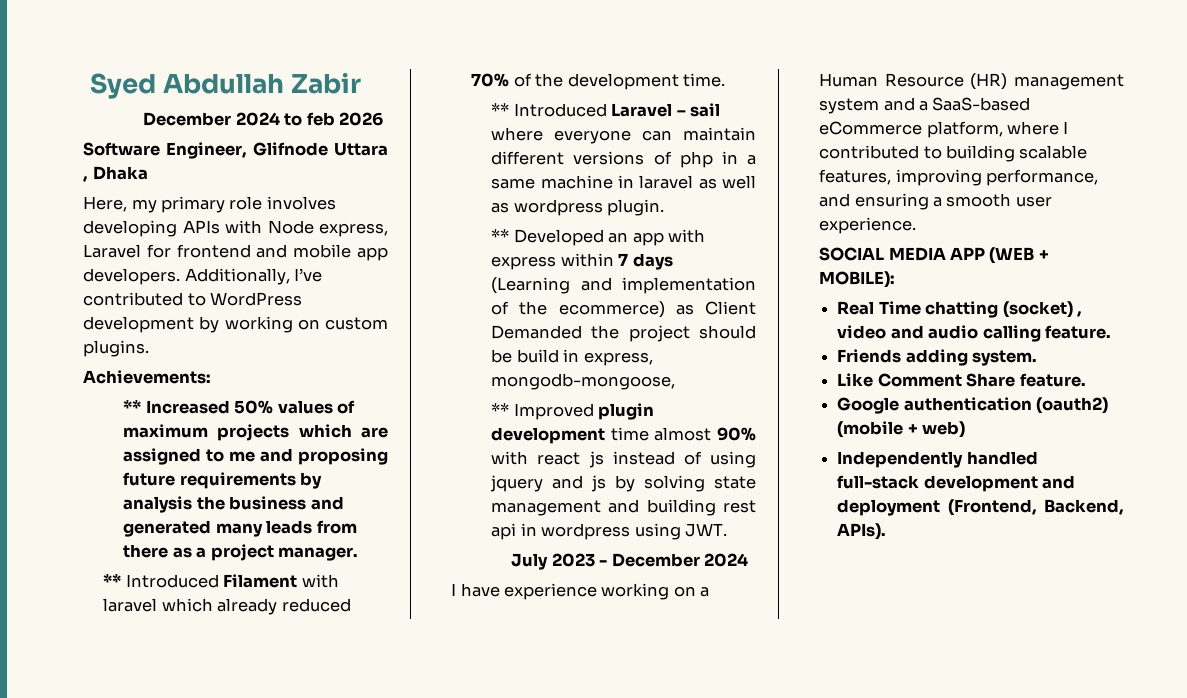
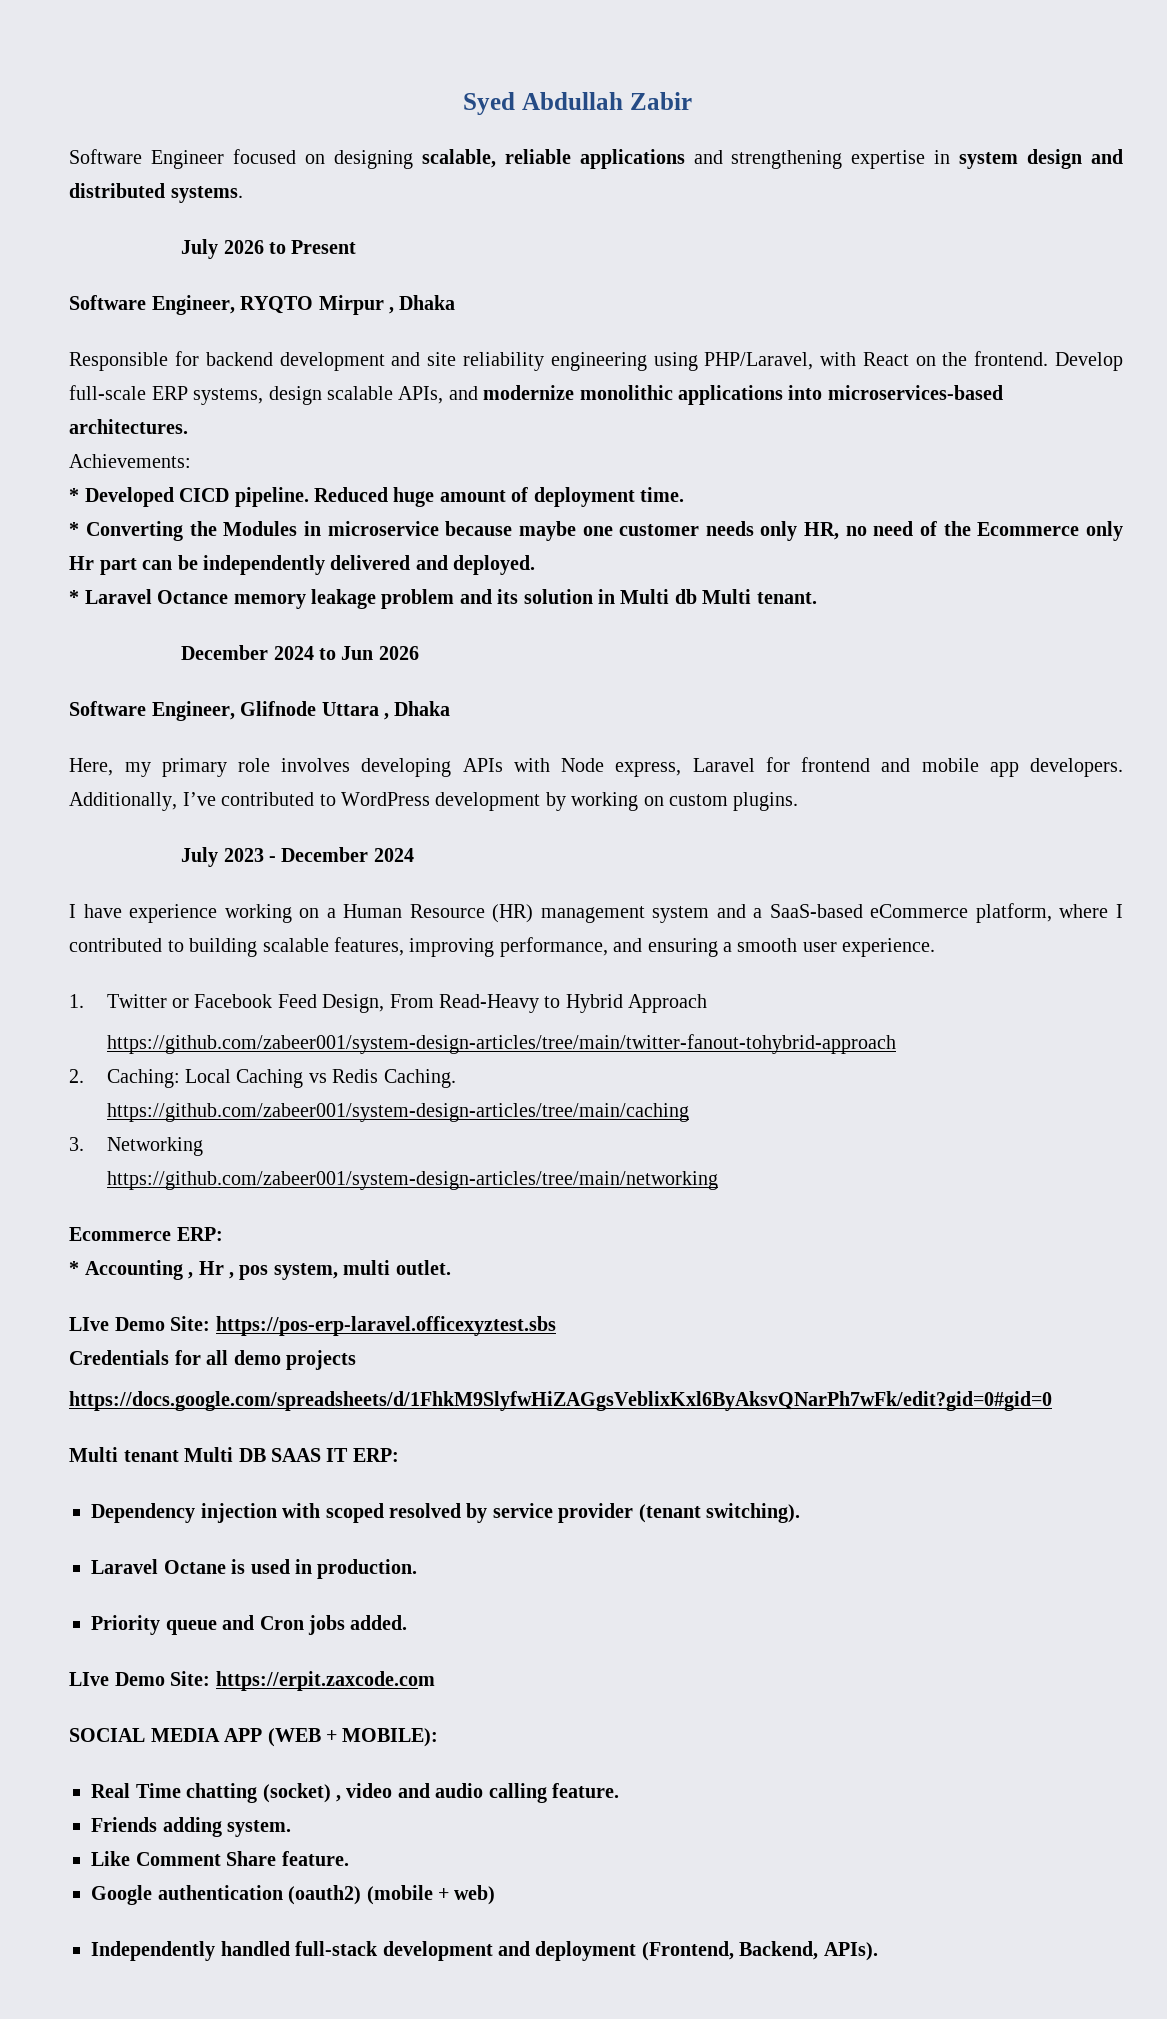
+ Software Engineer focused on designing scalable, reliable applications and strengthening expertise in system design and distributed systems.
+ July 2026 to Present
+ Software Engineer, RYQTO Mirpur , Dhaka
+ Responsible for backend development and site reliability engineering using PHP/Laravel, with React on the frontend. Develop full-scale ERP systems, design scalable APIs, and modernize monolithic applications into microservices-based architectures.
+ Achievements:
+ * Developed CICD pipeline. Reduced huge amount of deployment time.
+ * Converting the Modules in microservice because maybe one customer needs only HR, no need of the Ecommerce only Hr part can be independently delivered and deployed.
+ * Laravel Octance memory leakage problem and its solution in Multi db Multi tenant.
- December 2024 to feb 2026
+ December 2024 to Jun 2026
- Achievements:
- ** Increased 50% values of maximum projects which are assigned to me and proposing future requirements by analysis the business and generated many leads from there as a project manager.
- ** Introduced Filament with laravel which already reduced 70% of the development time.
- ** Introduced Laravel – sail where everyone can maintain different versions of php in a same machine in laravel as well as wordpress plugin.
- ** Developed an app with express within 7 days (Learning and implementation of the ecommerce) as Client Demanded the project should be build in express, mongodb-mongoose,
- ** Improved plugin development time almost 90% with react js instead of using jquery and js by solving state management and building rest api in wordpress using JWT.
+ 1. Twitter or Facebook Feed Design, From Read-Heavy to Hybrid Approach
+ https://github.com/zabeer001/system-design-articles/tree/main/twitter-fanout-tohybrid-approach
+ 2. Caching: Local Caching vs Redis Caching.
+ https://github.com/zabeer001/system-design-articles/tree/main/caching
+ 3. Networking
+ https://github.com/zabeer001/system-design-articles/tree/main/networking
+ Ecommerce ERP:
+ * Accounting , Hr , pos system, multi outlet.
+ LIve Demo Site: https://pos-erp-laravel.officexyztest.sbs
+ Credentials for all demo projects
+ https://docs.google.com/spreadsheets/d/1FhkM9SlyfwHiZAGgsVeblixKxl6ByAksvQNarPh7wFk/edit?gid=0#gid=0
+ Multi tenant Multi DB SAAS IT ERP:
+ Dependency injection with scoped resolved by service provider (tenant switching).
+ Laravel Octane is used in production.
+ Priority queue and Cron jobs added.
+ LIve Demo Site: https://erpit.zaxcode.com

